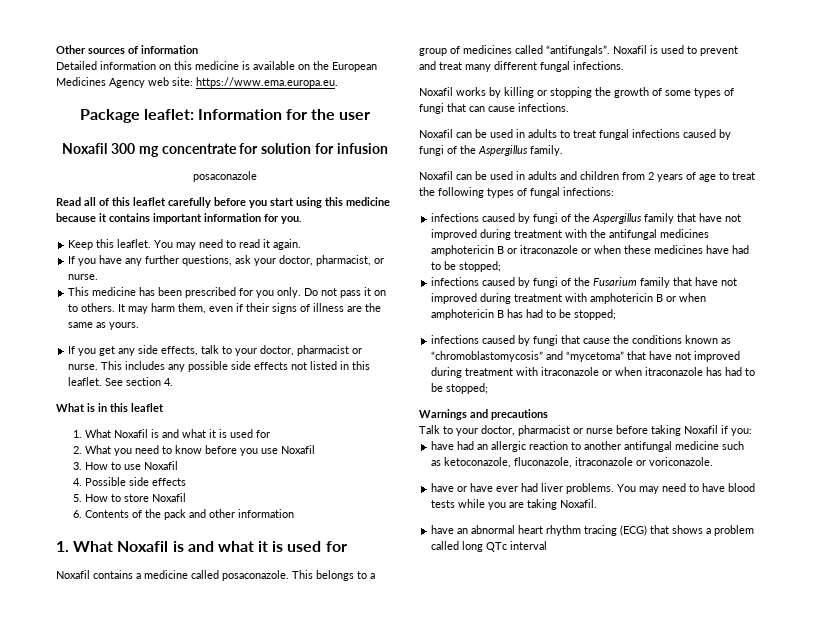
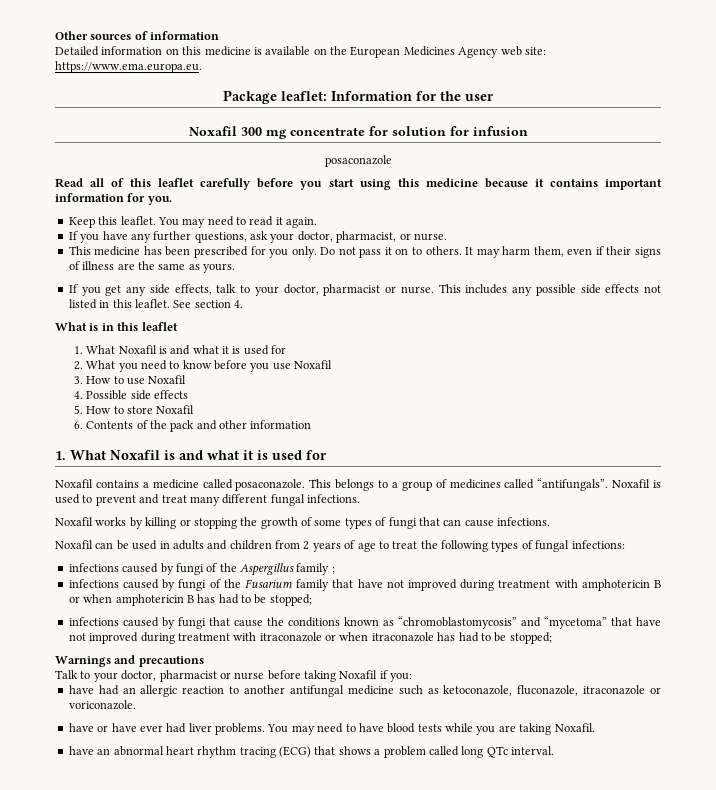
- Noxafil can be used in adults to treat fungal infections caused by fungi of the Aspergillus family.
- infections caused by fungi of the Aspergillus family that have not improved during treatment with the antifungal medicines amphotericin B or itraconazole or when these medicines have had to be stopped;
+ infections caused by fungi of the Aspergillus family ;
- have an abnormal heart rhythm tracing (ECG) that shows a problem called long QTc interval
+ have an abnormal heart rhythm tracing (ECG) that shows a problem called long QTc interval.

